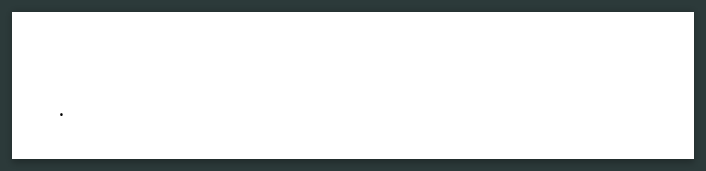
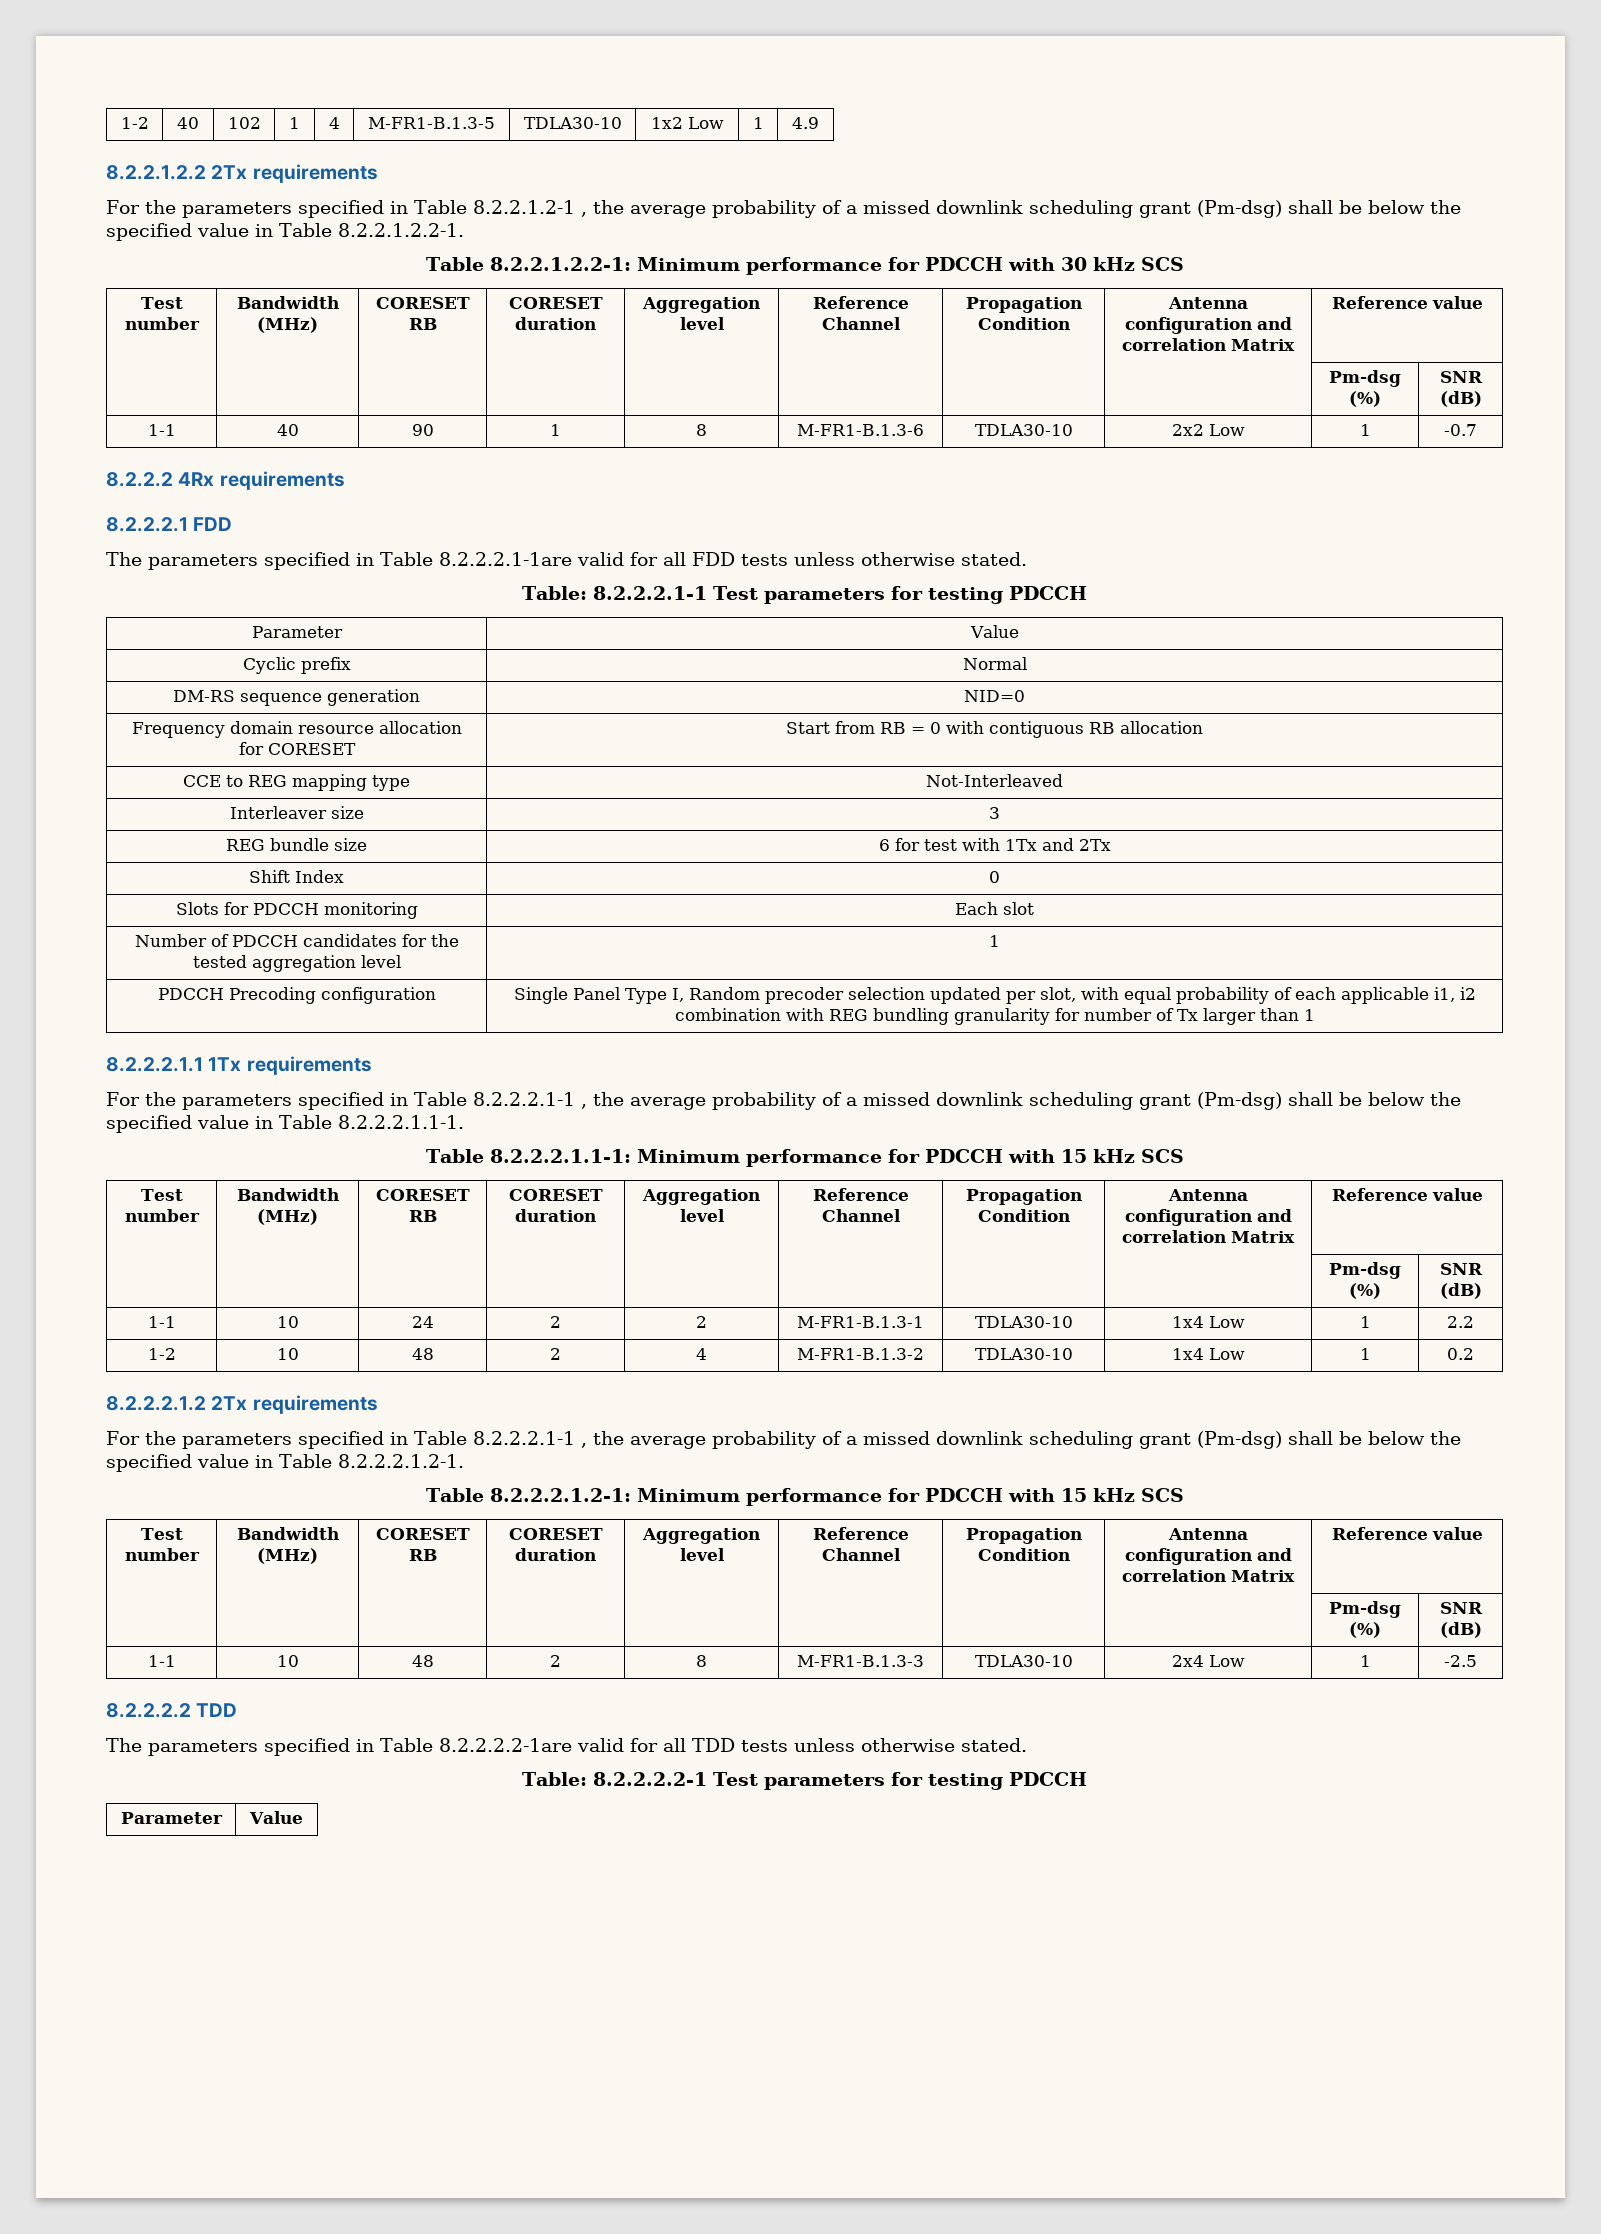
- .
+ 1-2 | 40 | 102 | 1 | 4 | M-FR1-B.1.3-5 | TDLA30-10 | 1x2 Low | 1 | 4.9
+ 8.2.2.1.2.2 2Tx requirements
+ For the parameters specified in Table 8.2.2.1.2-1 , the average probability of a missed downlink scheduling grant (Pm-dsg) shall be below the specified value in Table 8.2.2.1.2.2-1.
+ Table 8.2.2.1.2.2-1: Minimum performance for PDCCH with 30 kHz SCS
+ Test number | Bandwidth (MHz) | CORESET RB | CORESET duration | Aggregation level | Reference Channel | Propagation Condition | Antenna configuration and correlation Matrix | Reference value
+ | | | | | | | | Pm-dsg (%) | SNR (dB)
+ 1-1 | 40 | 90 | 1 | 8 | M-FR1-B.1.3-6 | TDLA30-10 | 2x2 Low | 1 | -0.7
+ 8.2.2.2 4Rx requirements
+ 8.2.2.2.1 FDD
+ The parameters specified in Table 8.2.2.2.1-1are valid for all FDD tests unless otherwise stated.
+ Table: 8.2.2.2.1-1 Test parameters for testing PDCCH
+ Parameter | Value
+ Cyclic prefix | Normal
+ DM-RS sequence generation | NID=0
+ Frequency domain resource allocation for CORESET | Start from RB = 0 with contiguous RB allocation
+ CCE to REG mapping type | Not-Interleaved
+ Interleaver size | 3
+ REG bundle size | 6 for test with 1Tx and 2Tx
+ Shift Index | 0
+ Slots for PDCCH monitoring | Each slot
+ Number of PDCCH candidates for the tested aggregation level | 1
+ PDCCH Precoding configuration | Single Panel Type I, Random precoder selection updated per slot, with equal probability of each applicable i1, i2 combination with REG bundling granularity for number of Tx larger than 1
+ 8.2.2.2.1.1 1Tx requirements
+ For the parameters specified in Table 8.2.2.2.1-1 , the average probability of a missed downlink scheduling grant (Pm-dsg) shall be below the specified value in Table 8.2.2.2.1.1-1.
+ Table 8.2.2.2.1.1-1: Minimum performance for PDCCH with 15 kHz SCS
+ Test number | Bandwidth (MHz) | CORESET RB | CORESET duration | Aggregation level | Reference Channel | Propagation Condition | Antenna configuration and correlation Matrix | Reference value
+ | | | | | | | | Pm-dsg (%) | SNR (dB)
+ 1-1 | 10 | 24 | 2 | 2 | M-FR1-B.1.3-1 | TDLA30-10 | 1x4 Low | 1 | 2.2
+ 1-2 | 10 | 48 | 2 | 4 | M-FR1-B.1.3-2 | TDLA30-10 | 1x4 Low | 1 | 0.2
+ 8.2.2.2.1.2 2Tx requirements
+ For the parameters specified in Table 8.2.2.2.1-1 , the average probability of a missed downlink scheduling grant (Pm-dsg) shall be below the specified value in Table 8.2.2.2.1.2-1.
+ Table 8.2.2.2.1.2-1: Minimum performance for PDCCH with 15 kHz SCS
+ Test number | Bandwidth (MHz) | CORESET RB | CORESET duration | Aggregation level | Reference Channel | Propagation Condition | Antenna configuration and correlation Matrix | Reference value
+ | | | | | | | | Pm-dsg (%) | SNR (dB)
+ 1-1 | 10 | 48 | 2 | 8 | M-FR1-B.1.3-3 | TDLA30-10 | 2x4 Low | 1 | -2.5
+ 8.2.2.2.2 TDD
+ The parameters specified in Table 8.2.2.2.2-1are valid for all TDD tests unless otherwise stated.
+ Table: 8.2.2.2.2-1 Test parameters for testing PDCCH
+ Parameter | Value

